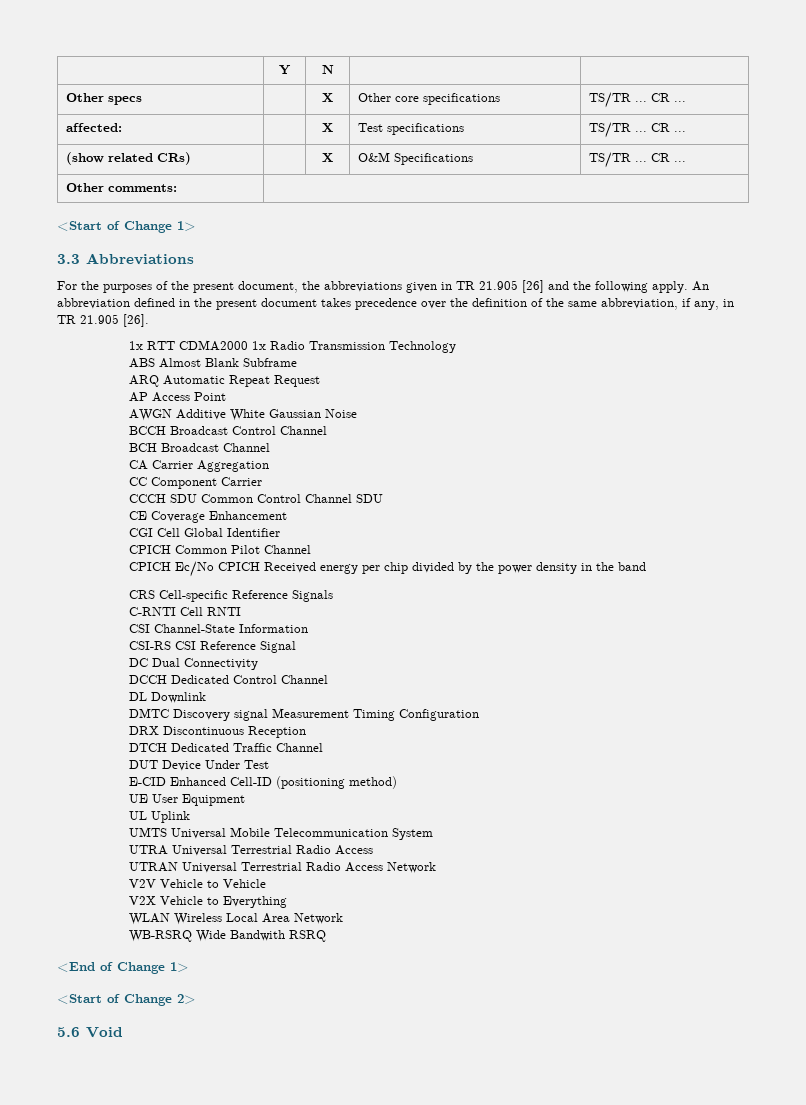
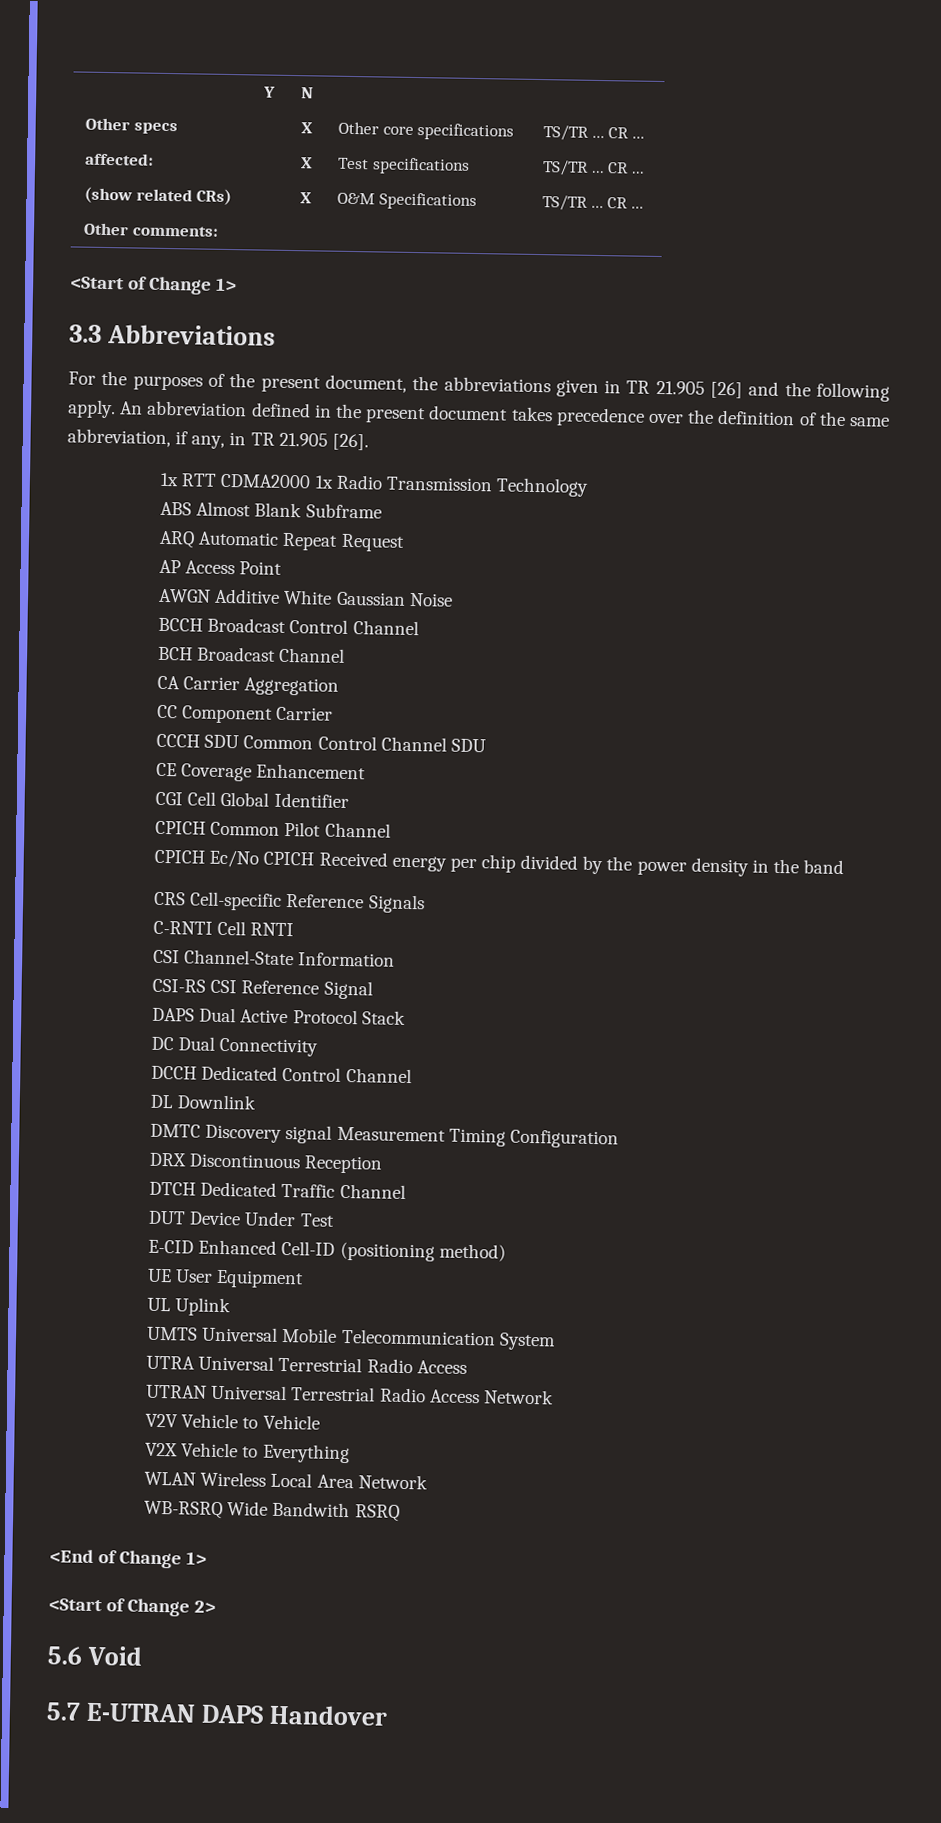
+ DAPS Dual Active Protocol Stack
+ 5.7 E-UTRAN DAPS Handover

